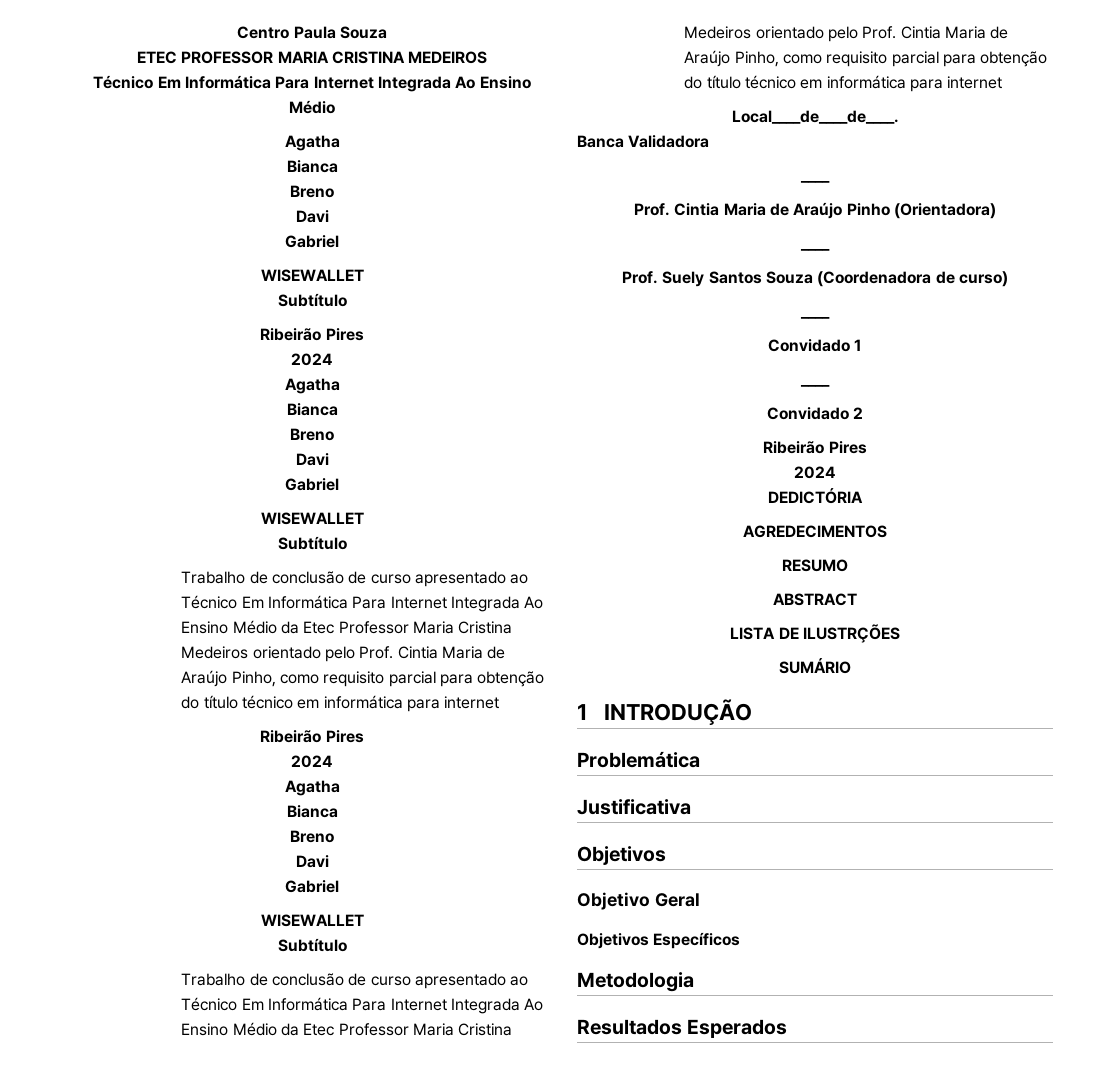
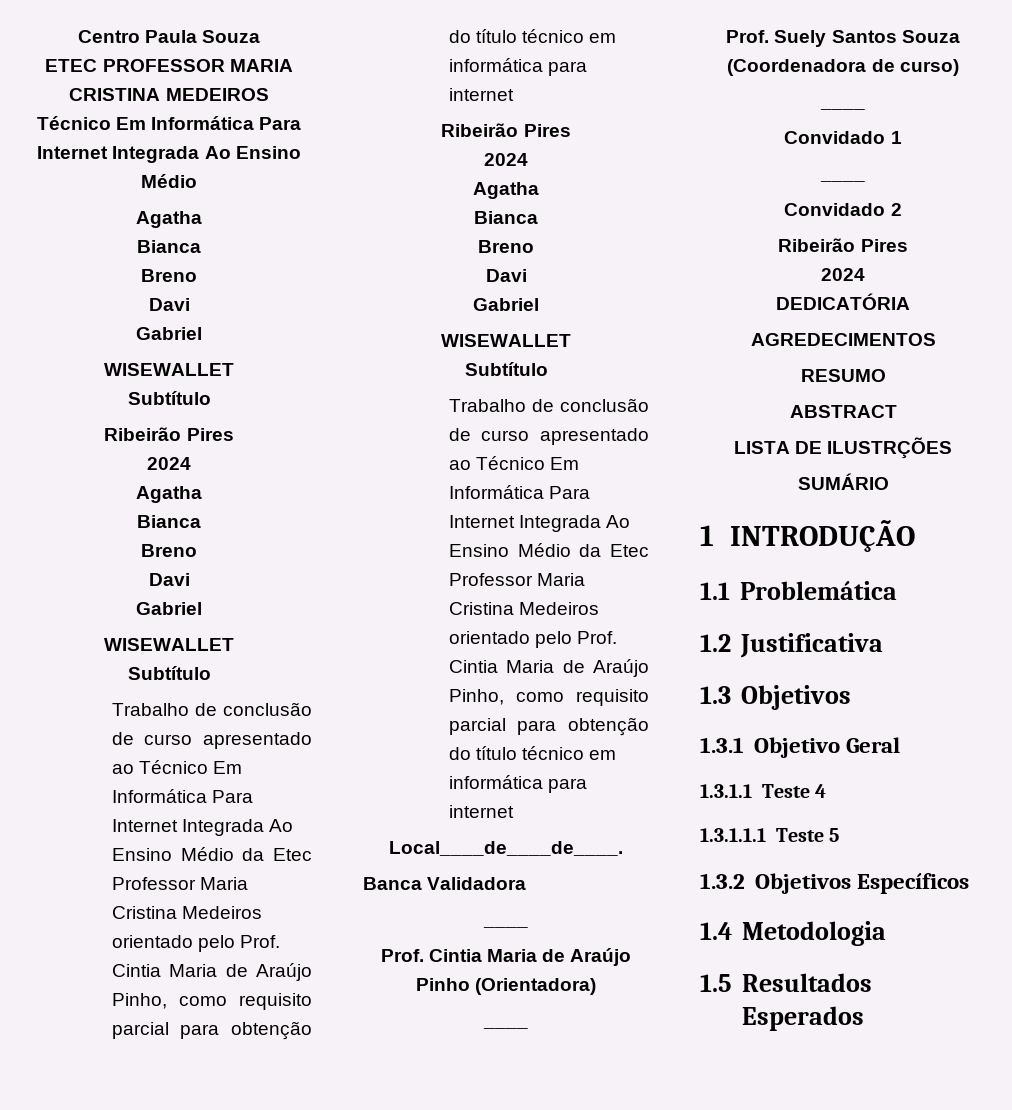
- DEDICTÓRIA
+ DEDICATÓRIA
- Problemática
+ 1.1 Problemática
- Justificativa
- Objetivos
+ 1.2 Justificativa
+ 1.3 Objetivos
- Objetivo Geral
+ 1.3.1 Objetivo Geral
- Objetivos Específicos
+ 1.3.1.1 Teste 4
+ 1.3.1.1.1 Teste 5
+ 1.3.2 Objetivos Específicos
- Metodologia
+ 1.4 Metodologia
- Resultados Esperados
+ 1.5 Resultados Esperados

